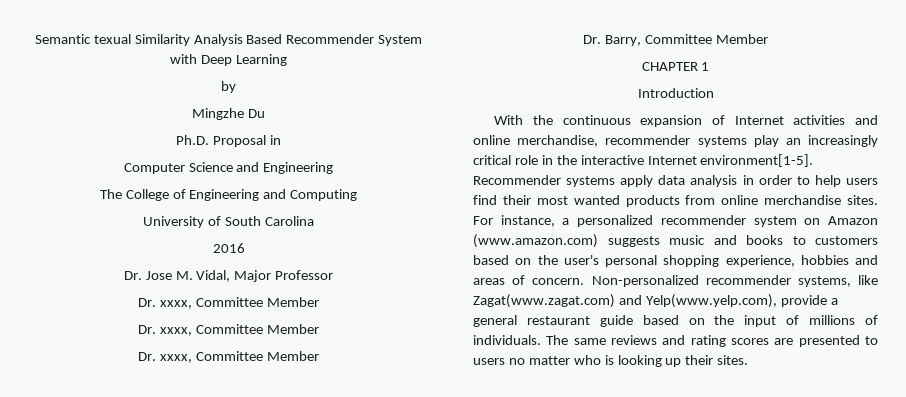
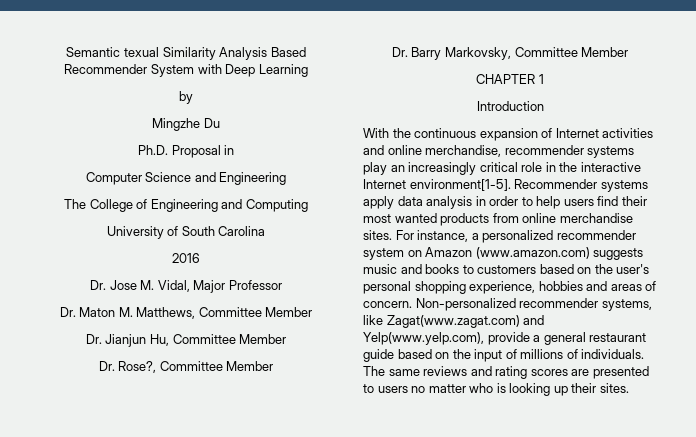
  Dr. Jose M. Vidal, Major Professor
- Dr. xxxx, Committee Member
- Dr. xxxx, Committee Member
- Dr. xxxx, Committee Member
- Dr. Barry, Committee Member
+ Dr. Maton M. Matthews, Committee Member
+ Dr. Jianjun Hu, Committee Member
+ Dr. Rose?, Committee Member
+ Dr. Barry Markovsky, Committee Member

